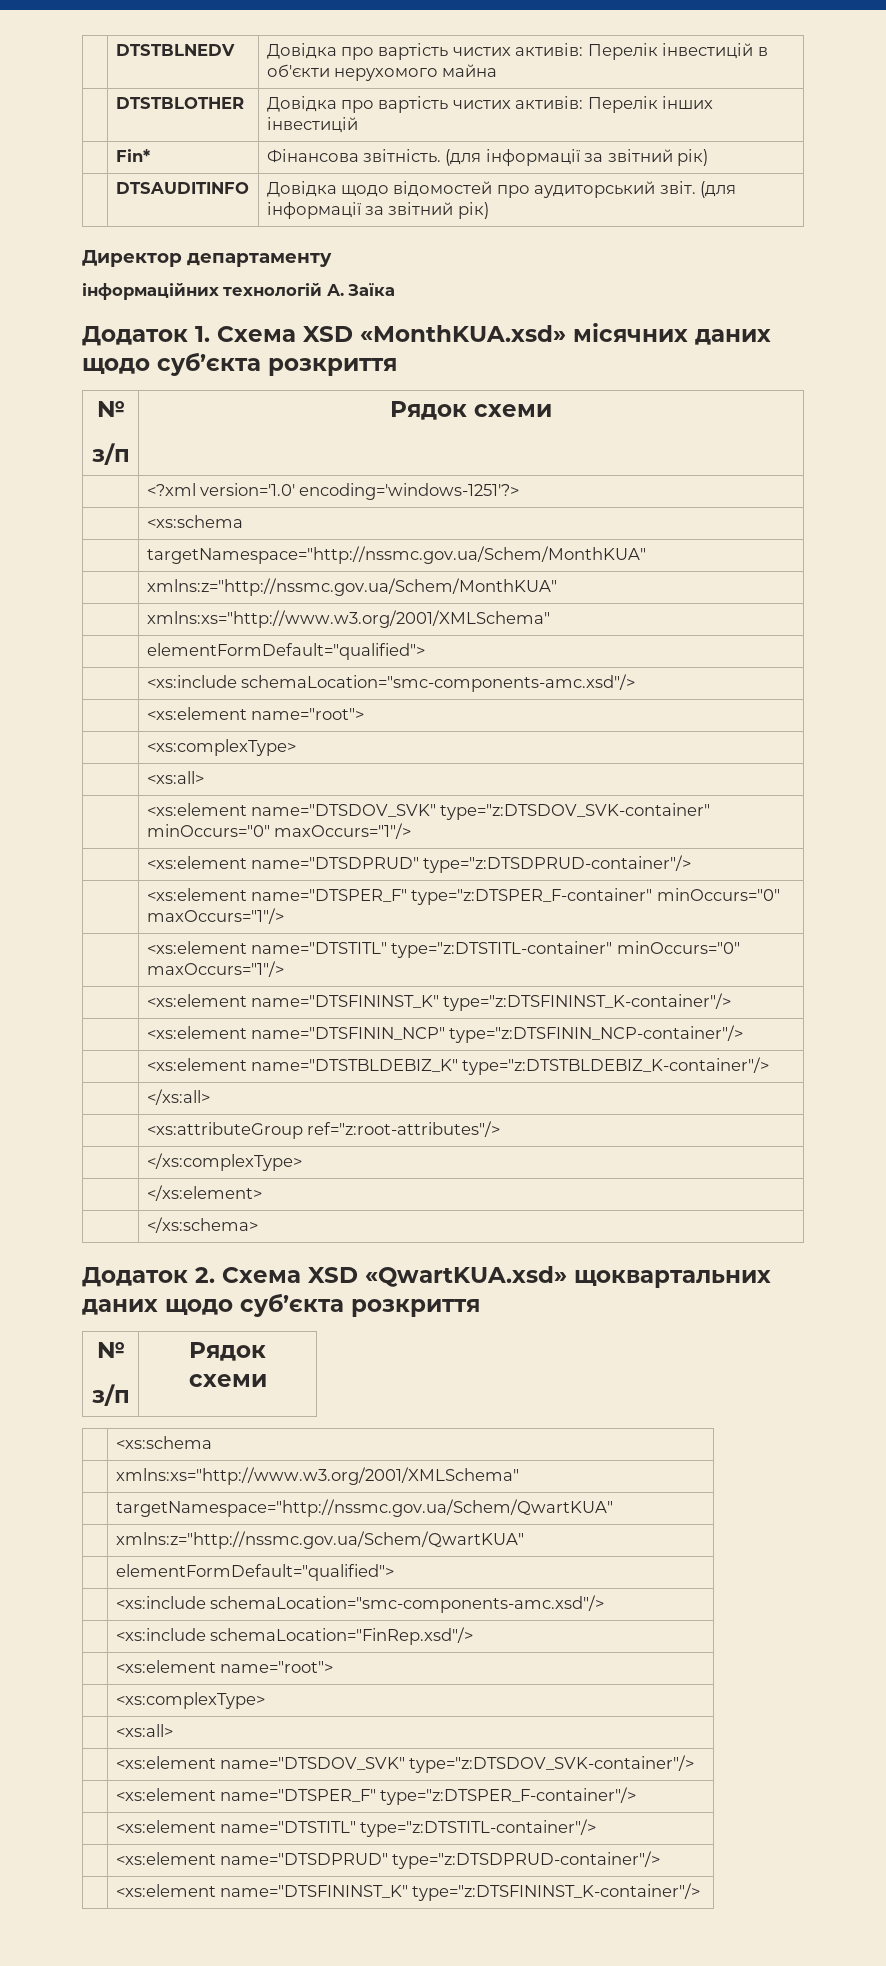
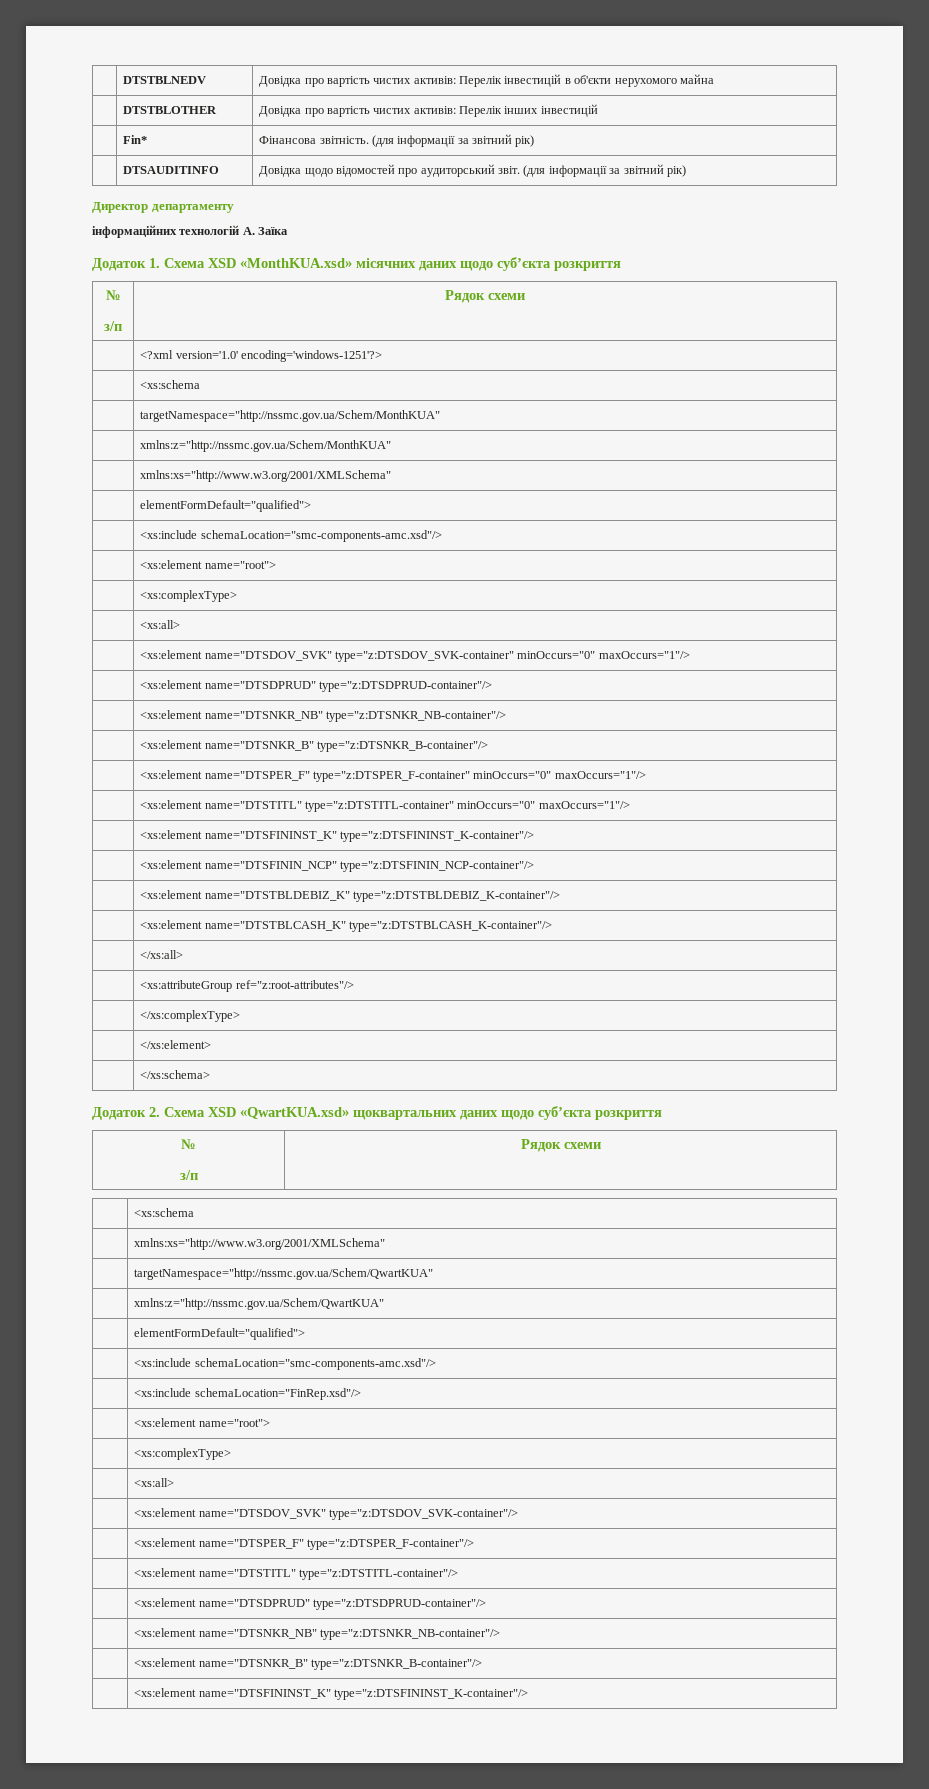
  | <xs:element name="DTSDOV_SVK" type="z:DTSDOV_SVK-container" minOccurs="0" maxOccurs="1"/>
  | <xs:element name="DTSDPRUD" type="z:DTSDPRUD-container"/>
+ | <xs:element name="DTSNKR_NB" type="z:DTSNKR_NB-container"/>
+ | <xs:element name="DTSNKR_B" type="z:DTSNKR_B-container"/>
+ | <xs:element name="DTSTBLCASH_K" type="z:DTSTBLCASH_K-container"/>
  | <xs:element name="DTSTITL" type="z:DTSTITL-container"/>
  | <xs:element name="DTSDPRUD" type="z:DTSDPRUD-container"/>
+ | <xs:element name="DTSNKR_NB" type="z:DTSNKR_NB-container"/>
+ | <xs:element name="DTSNKR_B" type="z:DTSNKR_B-container"/>

